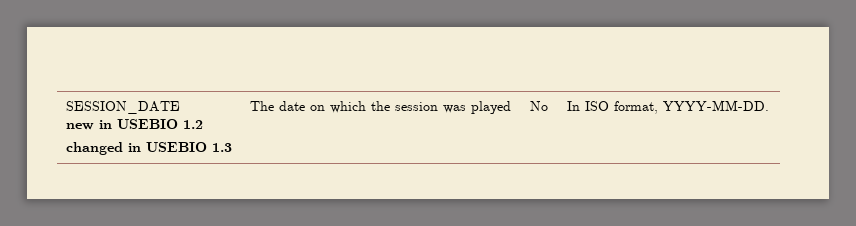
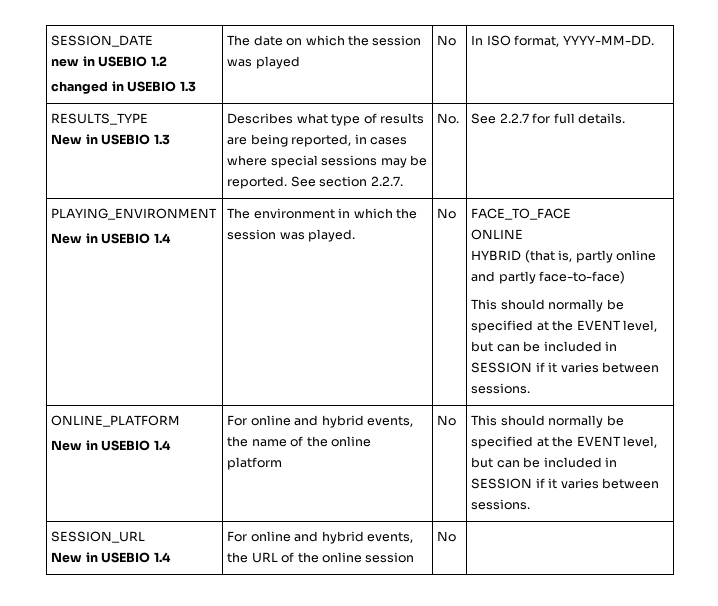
+ RESULTS_TYPE
+ New in USEBIO 1.3 | Describes what type of results are being reported, in cases where special sessions may be reported. See section 2.2.7. | No. | See 2.2.7 for full details.
+ PLAYING_ENVIRONMENT
+ New in USEBIO 1.4 | The environment in which the session was played. | No | FACE_TO_FACE
+ ONLINE
+ HYBRID (that is, partly online and partly face-to-face)
+ This should normally be specified at the EVENT level, but can be included in SESSION if it varies between sessions.
+ ONLINE_PLATFORM
+ New in USEBIO 1.4 | For online and hybrid events, the name of the online platform | No | This should normally be specified at the EVENT level, but can be included in SESSION if it varies between sessions.
+ SESSION_URL
+ New in USEBIO 1.4 | For online and hybrid events, the URL of the online session | No |

